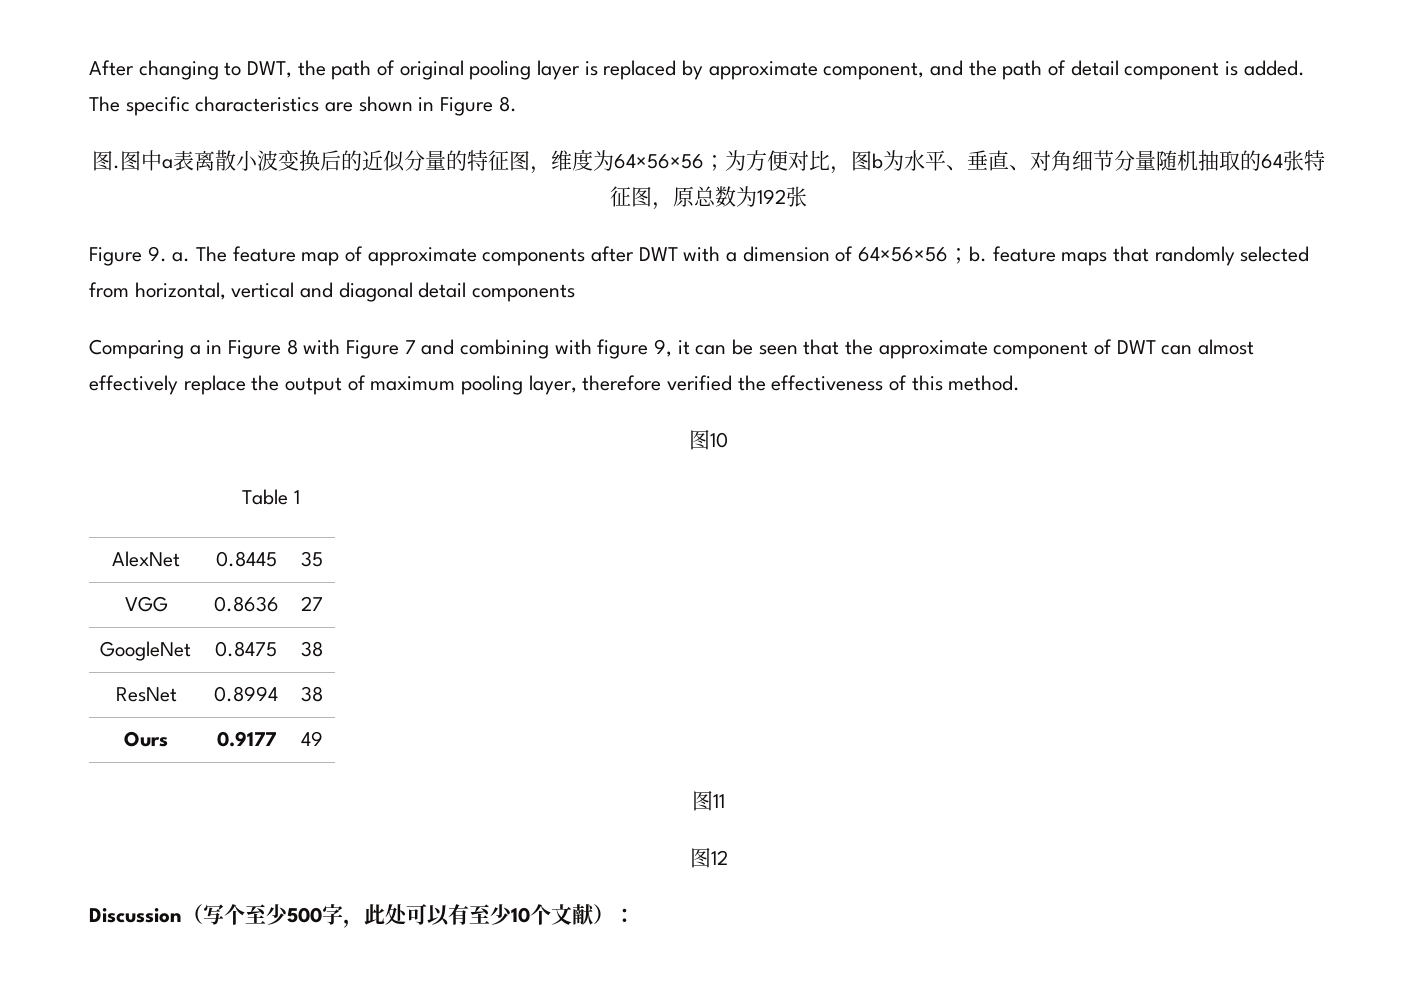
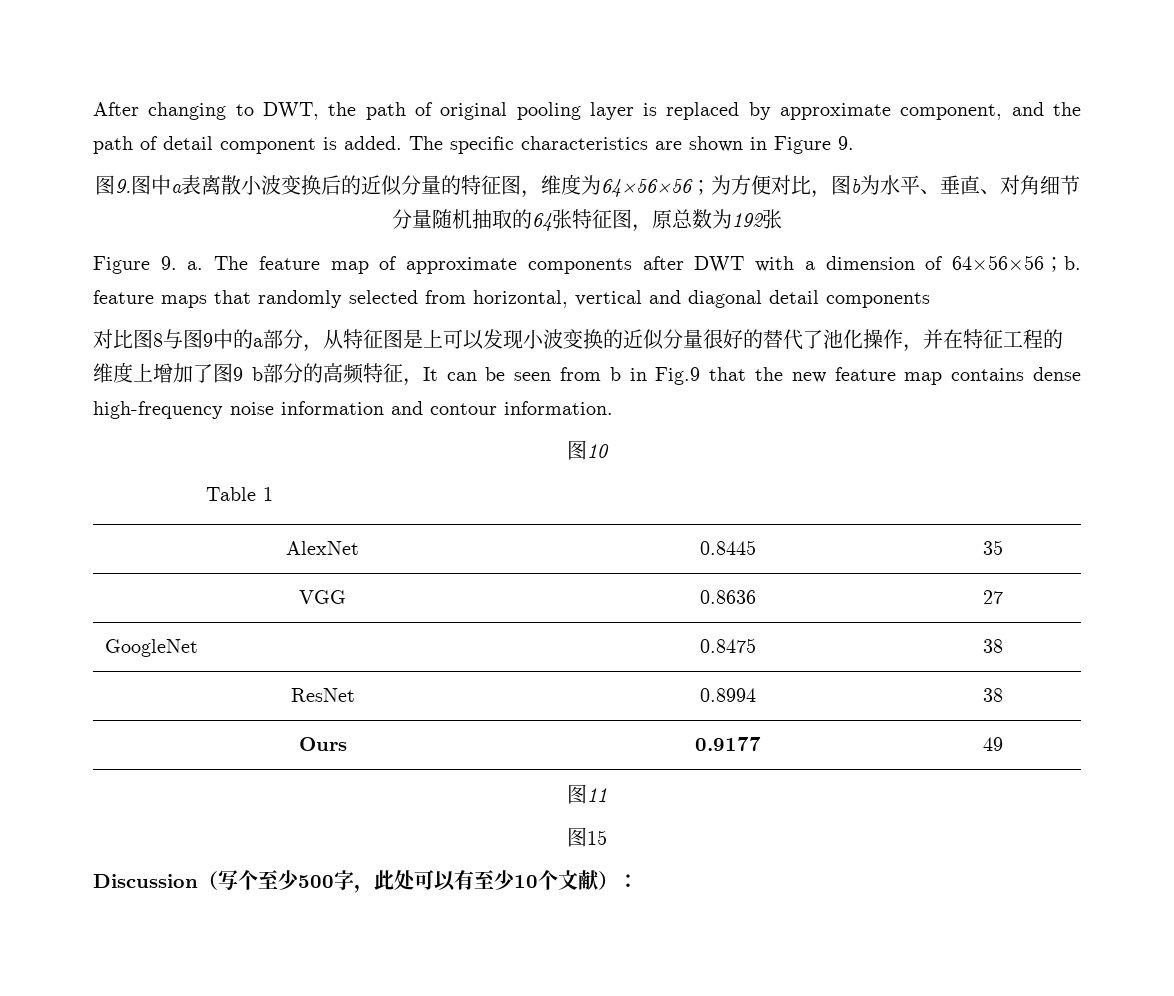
- The specific characteristics are shown in Figure 8.
- 图.图中a表离散小波变换后的近似分量的特征图，维度为64×56×56；为方便对比，图b为水平、垂直、对角细节分量随机抽取的64张特征图，原总数为192张
+ The specific characteristics are shown in Figure 9.
+ 图9.图中a表离散小波变换后的近似分量的特征图，维度为64×56×56；为方便对比，图b为水平、垂直、对角细节分量随机抽取的64张特征图，原总数为192张
- Comparing a in Figure 8 with Figure 7 and combining with figure 9, it can be seen that the approximate component of DWT can almost effectively replace the output of maximum pooling layer, therefore verified the effectiveness of this method.
+ 对比图8与图9中的a部分，从特征图是上可以发现小波变换的近似分量很好的替代了池化操作，并在特征工程的维度上增加了图9 b部分的高频特征，It can be seen from b in Fig.9 that the new feature map contains dense high-frequency noise information and contour information.
- 图12
+ 图15

